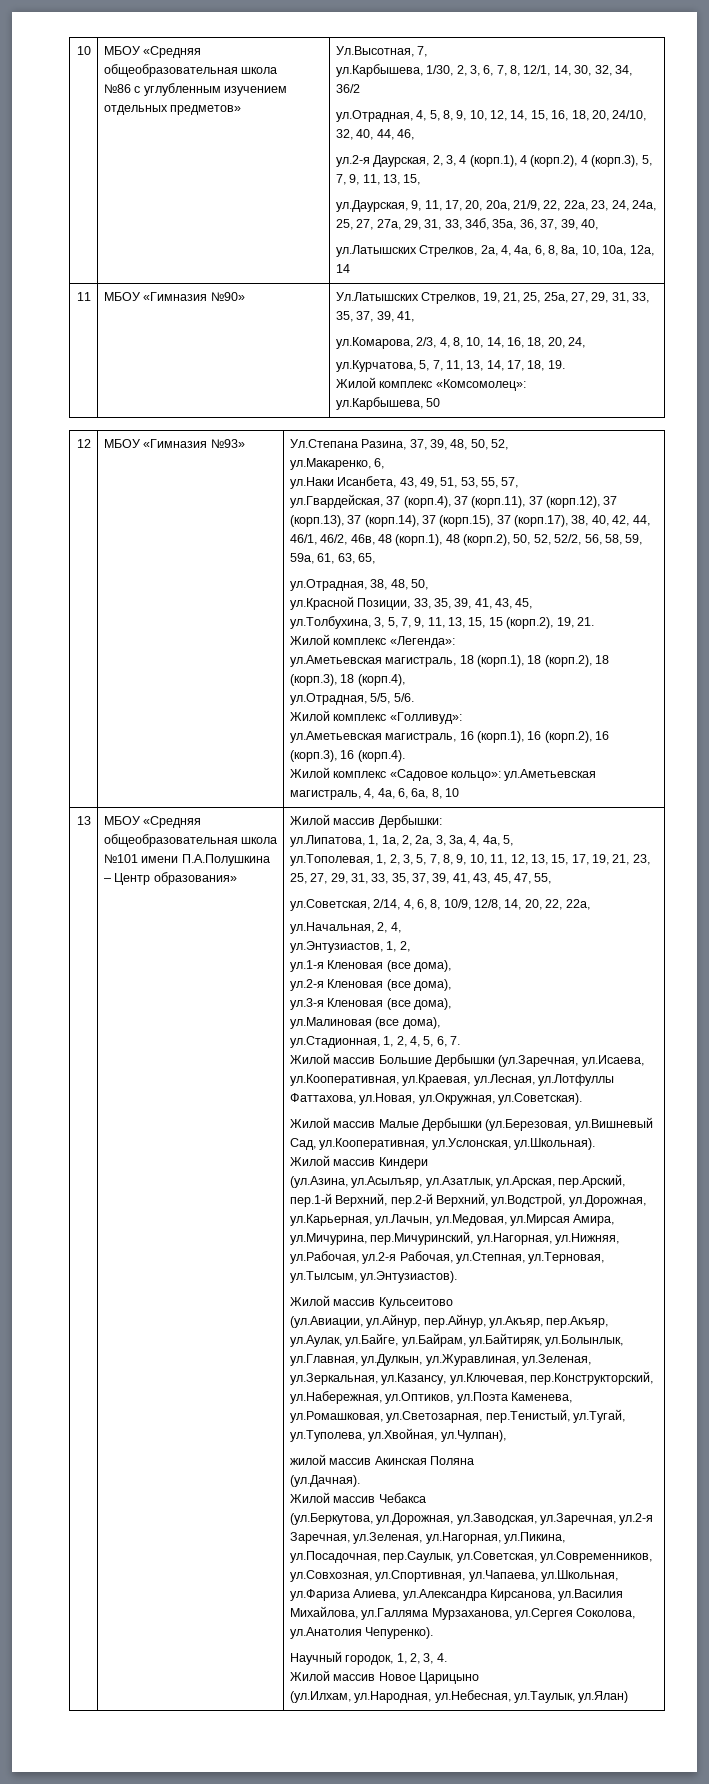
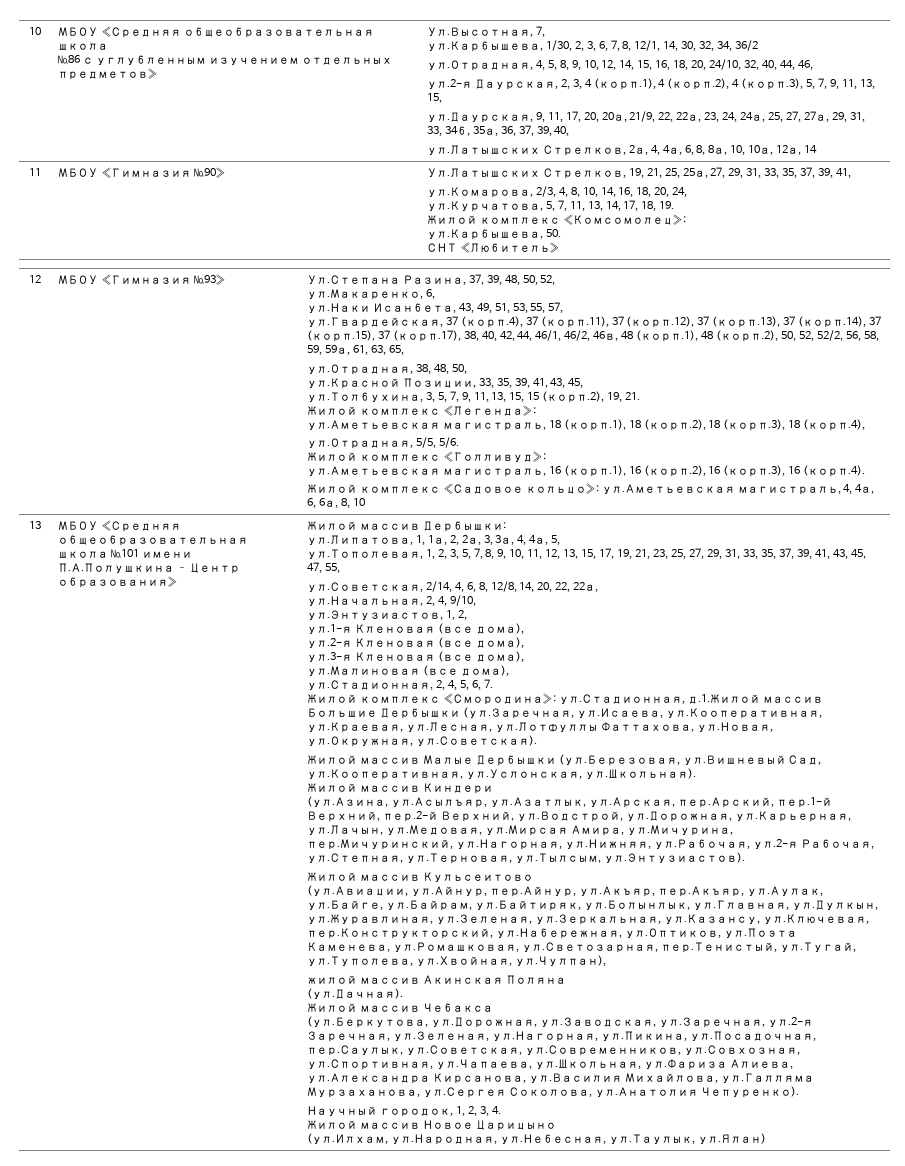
- ул.Карбышева, 50
+ ул.Карбышева, 50.
+ СНТ «Любитель»
- ул.Советская, 2/14, 4, 6, 8, 10/9, 12/8, 14, 20, 22, 22а,
+ ул.Советская, 2/14, 4, 6, 8, 12/8, 14, 20, 22, 22а,
- ул.Начальная, 2, 4,
+ ул.Начальная, 2, 4, 9/10,
- ул.Стадионная, 1, 2, 4, 5, 6, 7.
+ ул.Стадионная, 2, 4, 5, 6, 7.
- Жилой массив Большие Дербышки (ул.Заречная, ул.Исаева, ул.Кооперативная, ул.Краевая, ул.Лесная, ул.Лотфуллы Фаттахова, ул.Новая, ул.Окружная, ул.Советская).
+ Жилой комплекс «Смородина»: ул.Стадионная, д.1.Жилой массив Большие Дербышки (ул.Заречная, ул.Исаева, ул.Кооперативная, ул.Краевая, ул.Лесная, ул.Лотфуллы Фаттахова, ул.Новая, ул.Окружная, ул.Советская).

